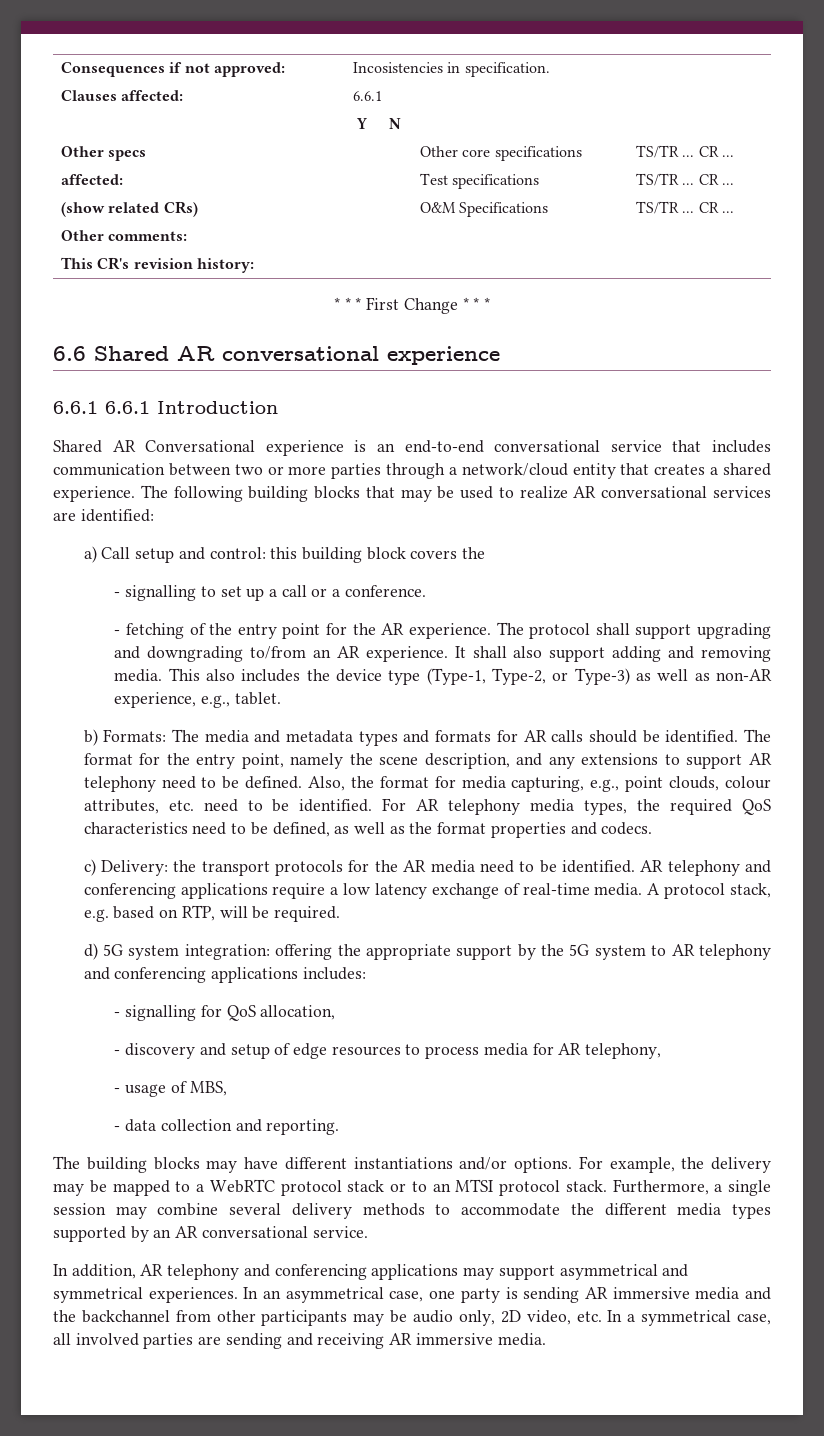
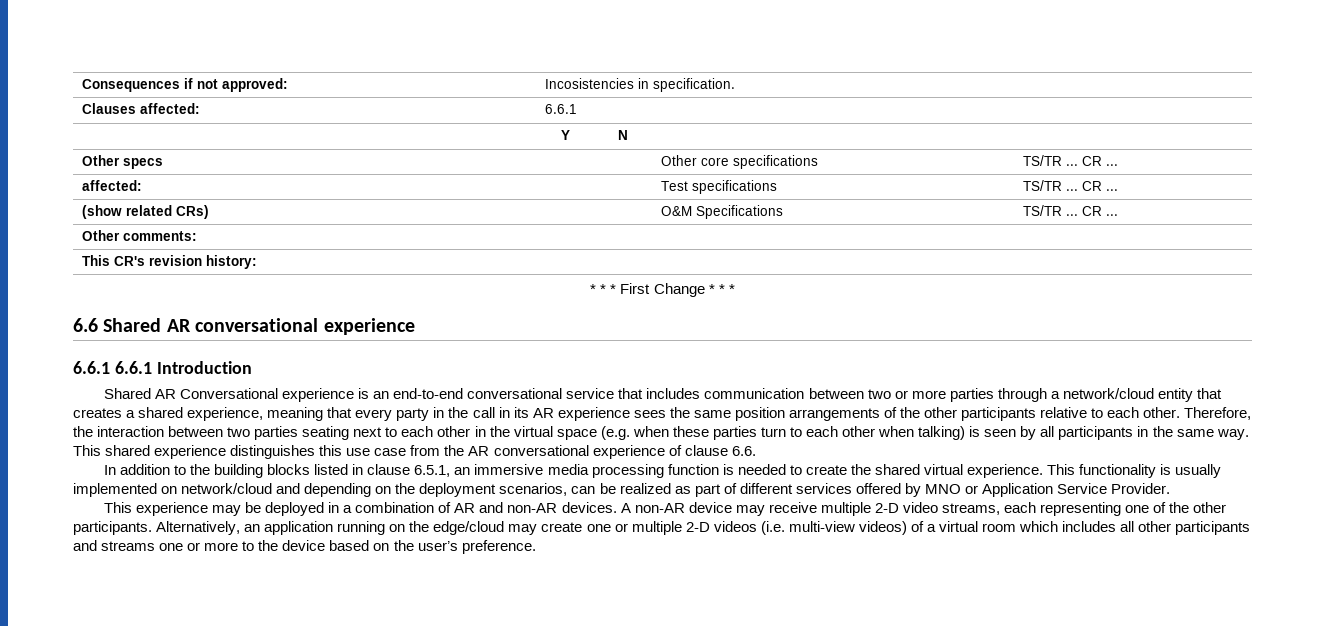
- Shared AR Conversational experience is an end-to-end conversational service that includes communication between two or more parties through a network/cloud entity that creates a shared experience. The following building blocks that may be used to realize AR conversational services are identified:
- a) Call setup and control: this building block covers the
- - signalling to set up a call or a conference.
- - fetching of the entry point for the AR experience. The protocol shall support upgrading and downgrading to/from an AR experience. It shall also support adding and removing media. This also includes the device type (Type-1, Type-2, or Type-3) as well as non-AR experience, e.g., tablet.
- b) Formats: The media and metadata types and formats for AR calls should be identified. The format for the entry point, namely the scene description, and any extensions to support AR telephony need to be defined. Also, the format for media capturing, e.g., point clouds, colour attributes, etc. need to be identified. For AR telephony media types, the required QoS characteristics need to be defined, as well as the format properties and codecs.
- c) Delivery: the transport protocols for the AR media need to be identified. AR telephony and conferencing applications require a low latency exchange of real-time media. A protocol stack, e.g. based on RTP, will be required.
- d) 5G system integration: offering the appropriate support by the 5G system to AR telephony and conferencing applications includes:
- - signalling for QoS allocation,
- - discovery and setup of edge resources to process media for AR telephony,
- - usage of MBS,
- - data collection and reporting.
- The building blocks may have different instantiations and/or options. For example, the delivery may be mapped to a WebRTC protocol stack or to an MTSI protocol stack. Furthermore, a single session may combine several delivery methods to accommodate the different media types supported by an AR conversational service.
- In addition, AR telephony and conferencing applications may support asymmetrical and symmetrical experiences. In an asymmetrical case, one party is sending AR immersive media and the backchannel from other participants may be audio only, 2D video, etc. In a symmetrical case, all involved parties are sending and receiving AR immersive media.
+ Shared AR Conversational experience is an end-to-end conversational service that includes communication between two or more parties through a network/cloud entity that creates a shared experience, meaning that every party in the call in its AR experience sees the same position arrangements of the other participants relative to each other. Therefore, the interaction between two parties seating next to each other in the virtual space (e.g. when these parties turn to each other when talking) is seen by all participants in the same way. This shared experience distinguishes this use case from the AR conversational experience of clause 6.6.
+ In addition to the building blocks listed in clause 6.5.1, an immersive media processing function is needed to create the shared virtual experience. This functionality is usually implemented on network/cloud and depending on the deployment scenarios, can be realized as part of different services offered by MNO or Application Service Provider.
+ This experience may be deployed in a combination of AR and non-AR devices. A non-AR device may receive multiple 2-D video streams, each representing one of the other participants. Alternatively, an application running on the edge/cloud may create one or multiple 2-D videos (i.e. multi-view videos) of a virtual room which includes all other participants and streams one or more to the device based on the user’s preference.

